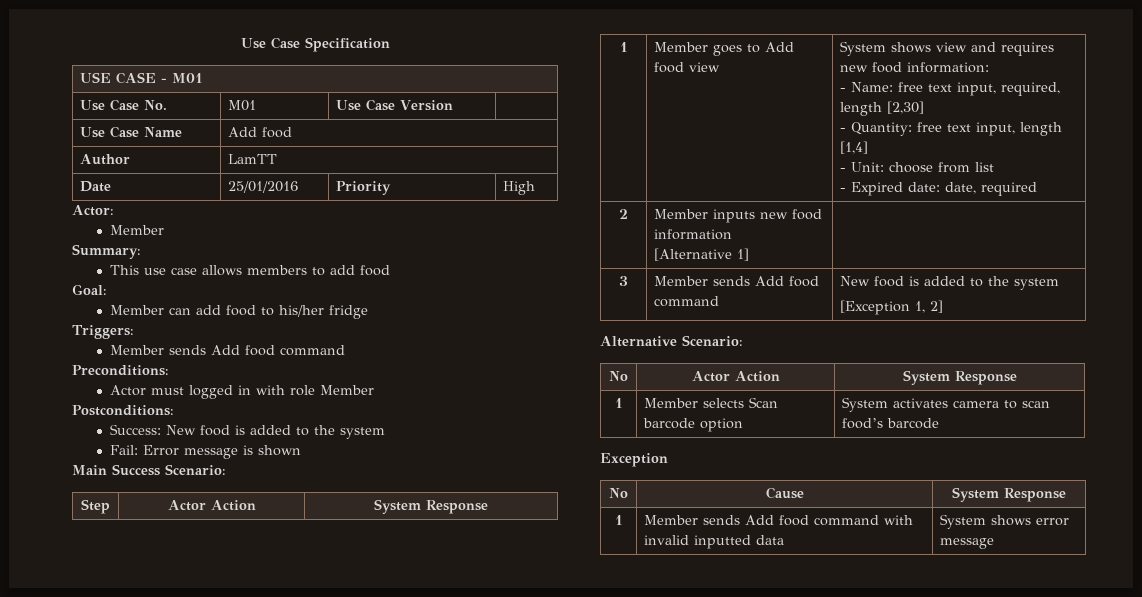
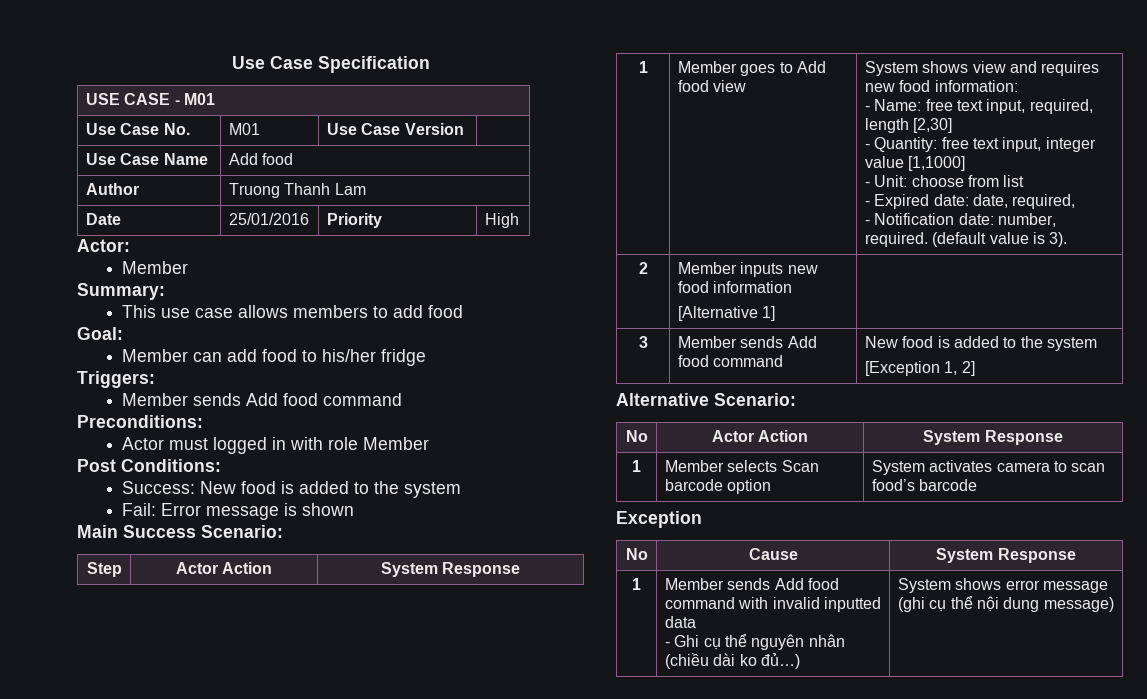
- Author | LamTT
+ Author | Truong Thanh Lam
- Postconditions:
+ Post Conditions:
- - Quantity: free text input, length [1,4]
+ - Quantity: free text input, integer value [1,1000]
- - Expired date: date, required
+ - Expired date: date, required,
+ - Notification date: number, required. (default value is 3).
- 1 | Member sends Add food command with invalid inputted data | System shows error message
+ 1 | Member sends Add food command with invalid inputted data
+ - Ghi cụ thể nguyên nhân (chiều dài ko đủ…) | System shows error message (ghi cụ thể nội dung message)

